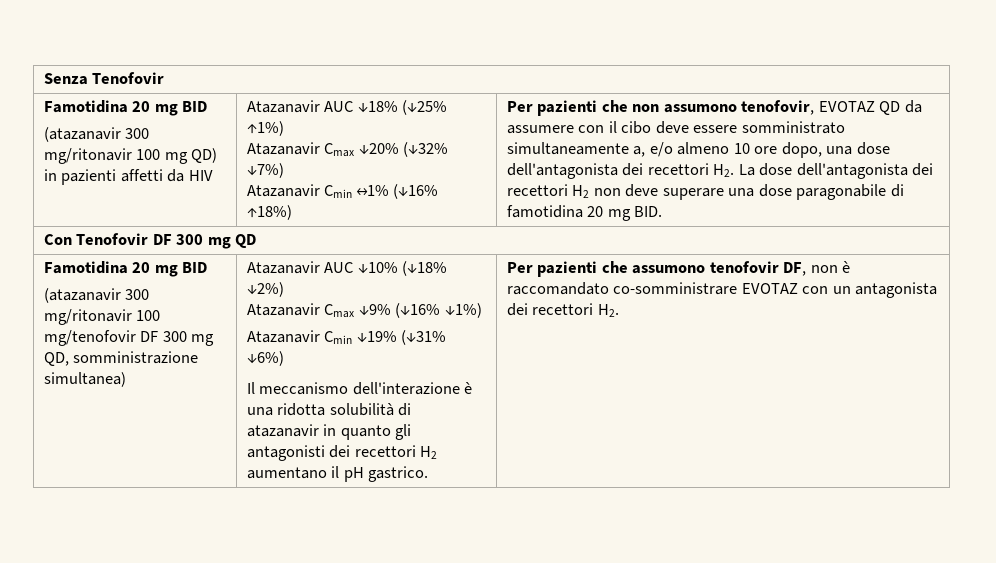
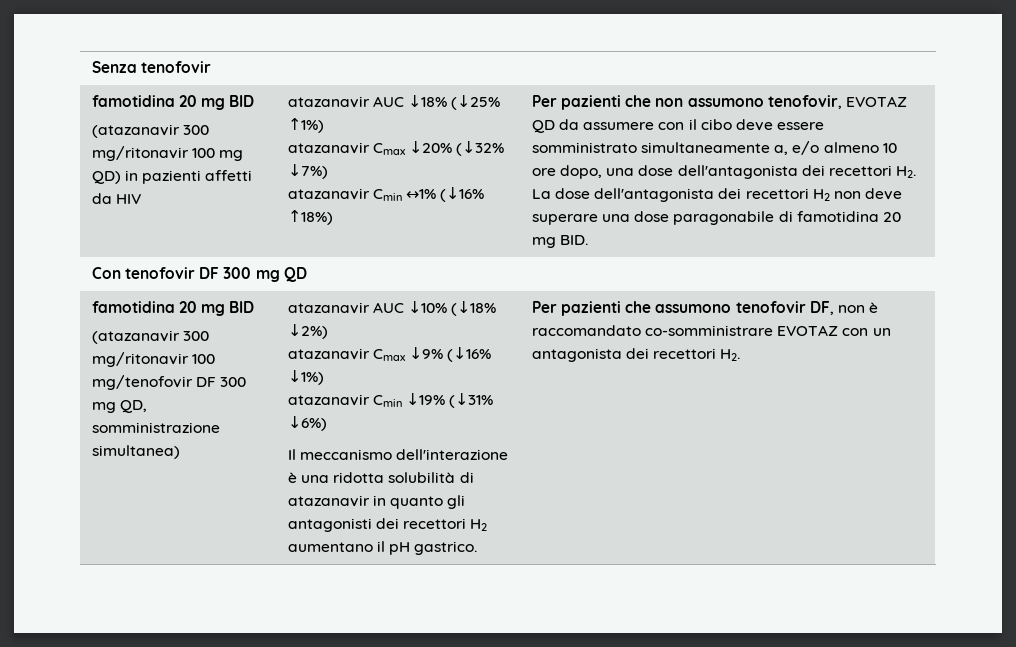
- Senza Tenofovir
- Famotidina 20 mg BID
+ Senza tenofovir
+ famotidina 20 mg BID
- Atazanavir AUC ↓18% (↓25% ↑1%)
+ atazanavir AUC ↓18% (↓25% ↑1%)
- Atazanavir Cmax ↓20% (↓32% ↓7%)
+ atazanavir Cmax ↓20% (↓32% ↓7%)
- Atazanavir Cmin ↔1% (↓16% ↑18%)
+ atazanavir Cmin ↔1% (↓16% ↑18%)
- Con Tenofovir DF 300 mg QD
- Famotidina 20 mg BID
+ Con tenofovir DF 300 mg QD
+ famotidina 20 mg BID
- Atazanavir AUC ↓10% (↓18% ↓2%)
+ atazanavir AUC ↓10% (↓18% ↓2%)
- Atazanavir Cmax ↓9% (↓16% ↓1%)
+ atazanavir Cmax ↓9% (↓16% ↓1%)
- Atazanavir Cmin ↓19% (↓31% ↓6%)
+ atazanavir Cmin ↓19% (↓31% ↓6%)

